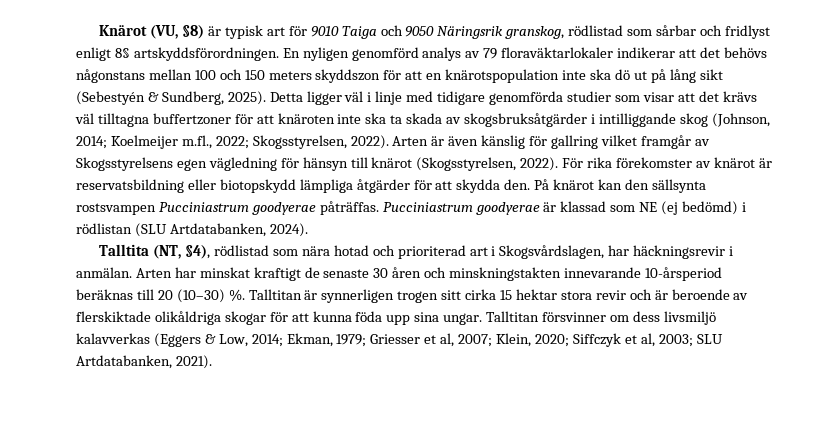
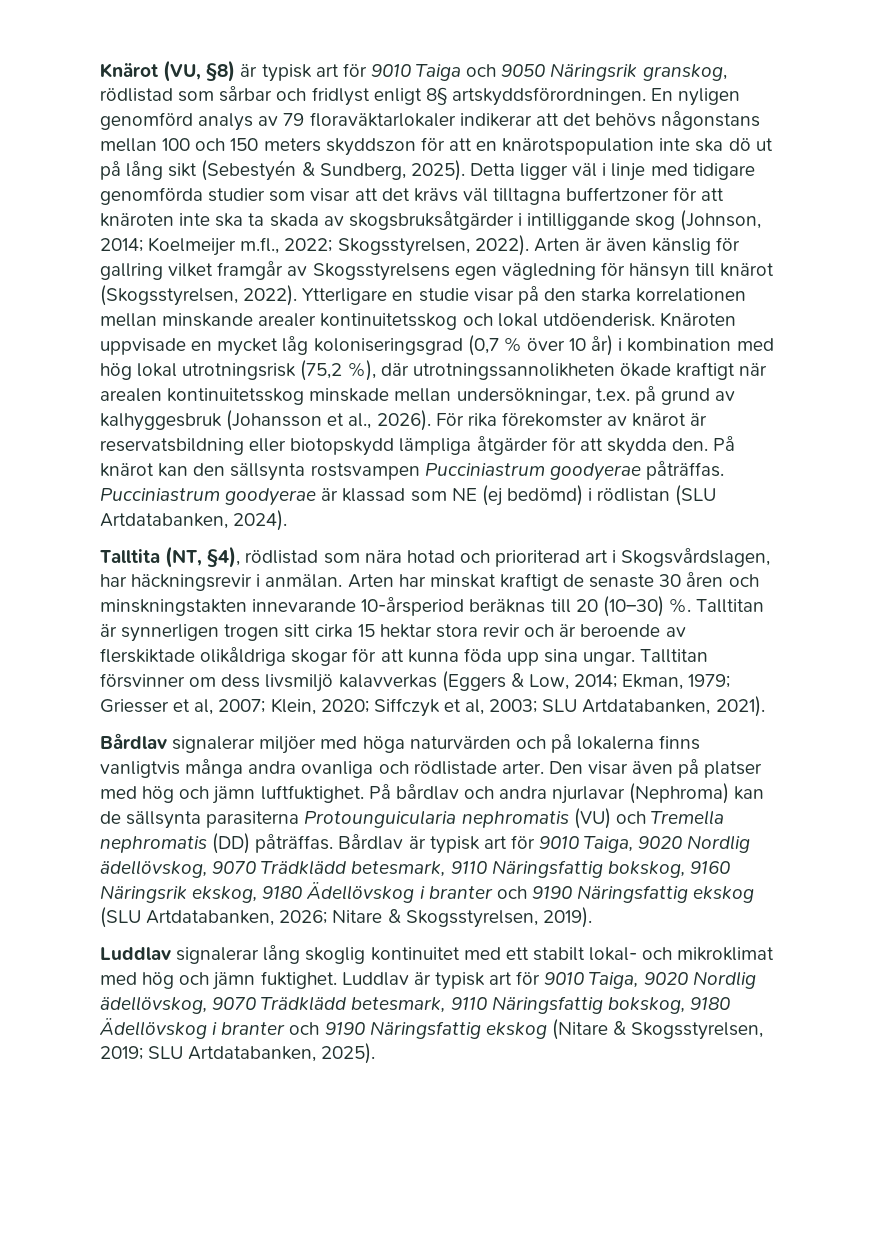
+ Ytterligare en studie visar på den starka korrelationen mellan minskande arealer kontinuitetsskog och lokal utdöenderisk. Knäroten uppvisade en mycket låg koloniseringsgrad (0,7 % över 10 år) i kombination med hög lokal utrotningsrisk (75,2 %), där utrotningssannolikheten ökade kraftigt när arealen kontinuitetsskog minskade mellan undersökningar, t.ex. på grund av kalhyggesbruk (Johansson et al., 2026).
+ Bårdlav signalerar miljöer med höga naturvärden och på lokalerna finns vanligtvis många andra ovanliga och rödlistade arter. Den visar även på platser med hög och jämn luftfuktighet. På bårdlav och andra njurlavar (Nephroma) kan de sällsynta parasiterna Protounguicularia nephromatis (VU) och Tremella nephromatis (DD) påträffas. Bårdlav är typisk art för 9010 Taiga, 9020 Nordlig ädellövskog, 9070 Trädklädd betesmark, 9110 Näringsfattig bokskog, 9160 Näringsrik ekskog, 9180 Ädellövskog i branter och 9190 Näringsfattig ekskog (SLU Artdatabanken, 2026; Nitare & Skogsstyrelsen, 2019).
+ Luddlav signalerar lång skoglig kontinuitet med ett stabilt lokal- och mikroklimat med hög och jämn fuktighet. Luddlav är typisk art för 9010 Taiga, 9020 Nordlig ädellövskog, 9070 Trädklädd betesmark, 9110 Näringsfattig bokskog, 9180 Ädellövskog i branter och 9190 Näringsfattig ekskog (Nitare & Skogsstyrelsen, 2019; SLU Artdatabanken, 2025).

